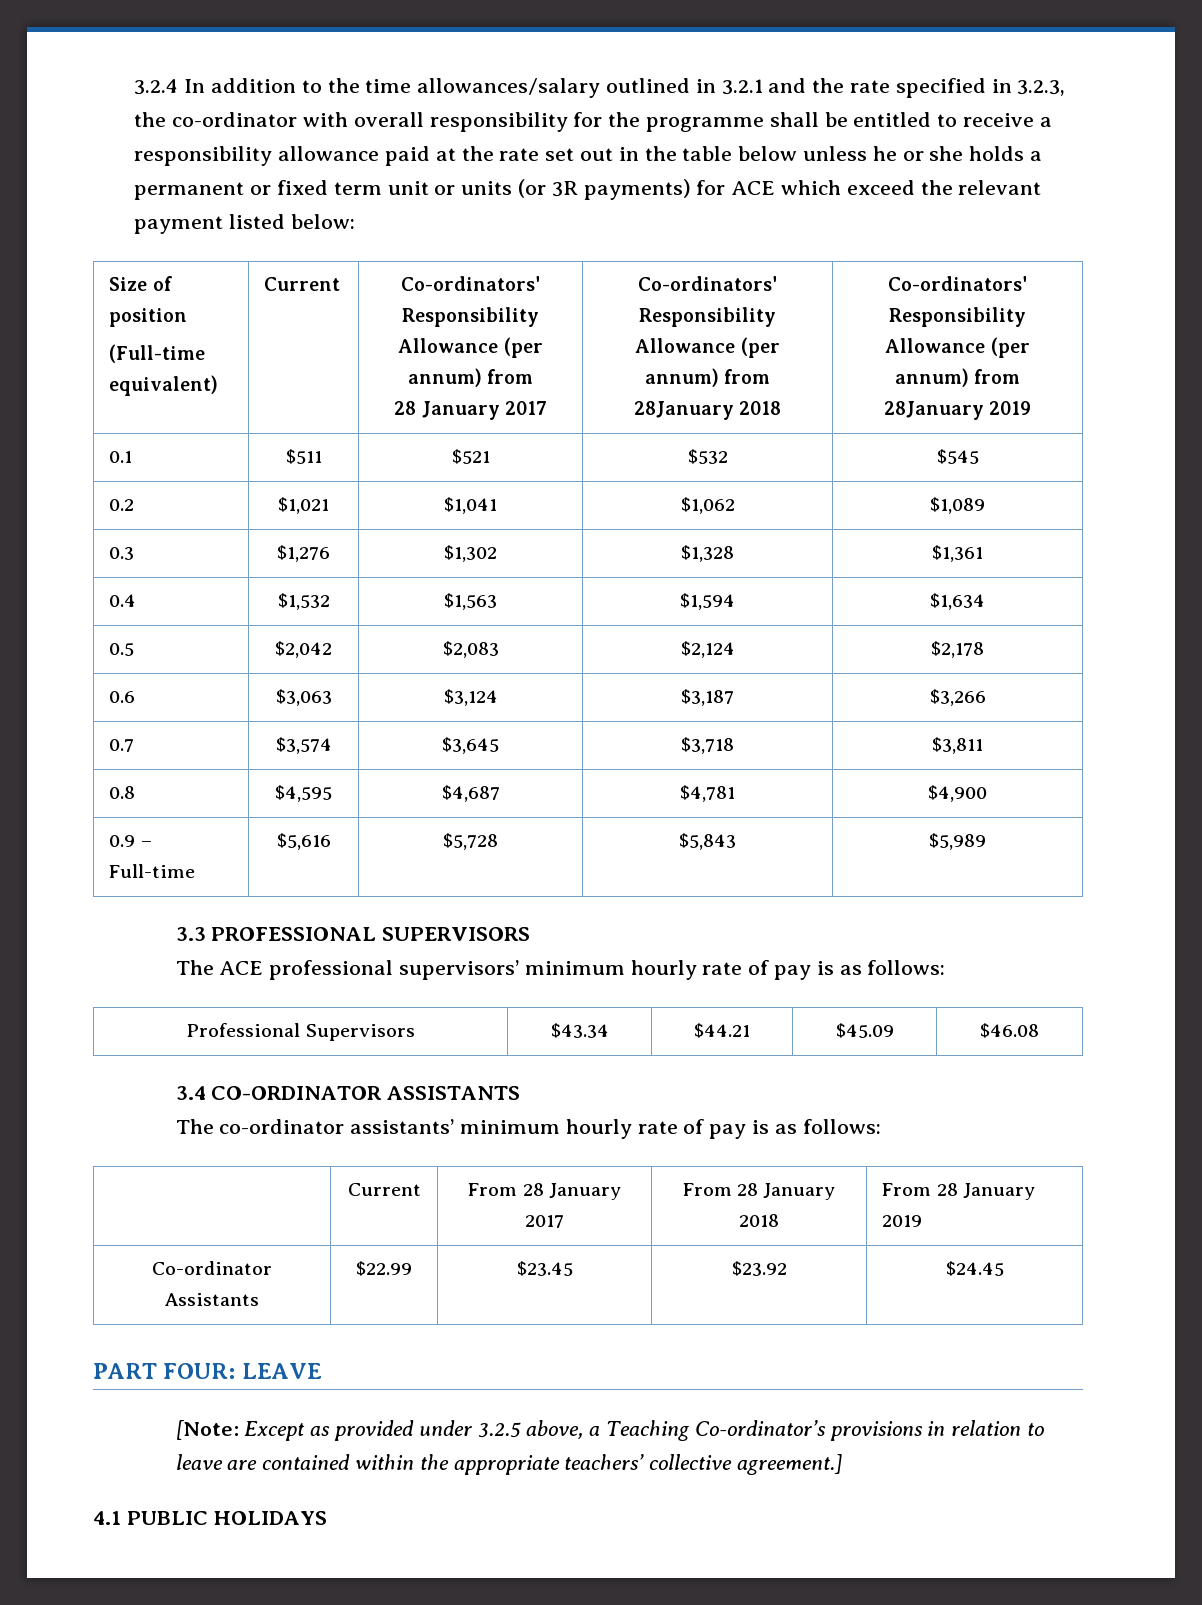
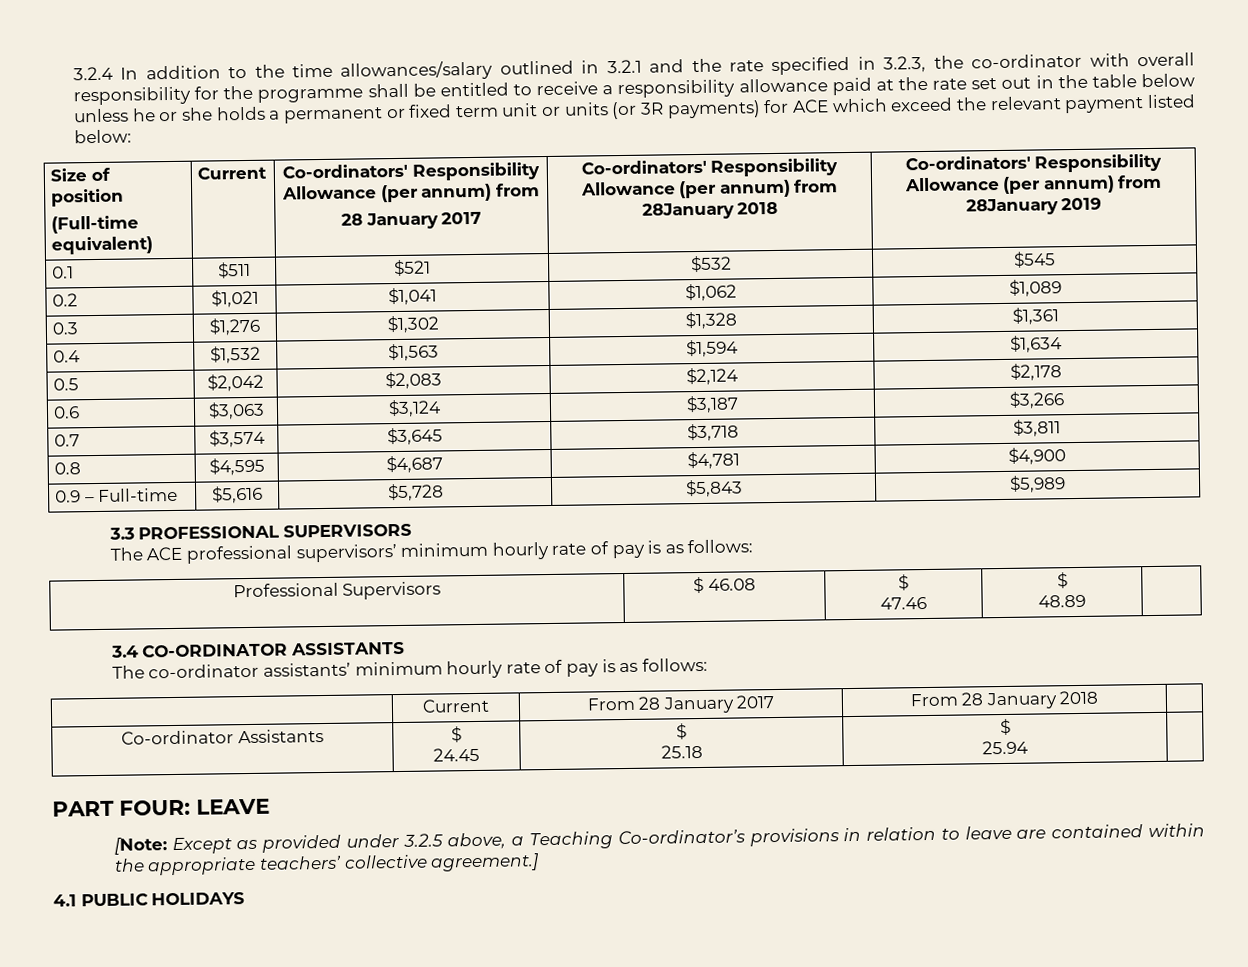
- Professional Supervisors | $43.34 | $44.21 | $45.09 | $46.08
+ Professional Supervisors | $ 46.08 | $
+ 47.46 | $
+ 48.89 |
- | Current | From 28 January 2017 | From 28 January 2018 | From 28 January 2019
- Co-ordinator Assistants | $22.99 | $23.45 | $23.92 | $24.45
+ | Current | From 28 January 2017 | From 28 January 2018 |
+ Co-ordinator Assistants | $
+ 24.45 | $
+ 25.18 | $
+ 25.94 |

